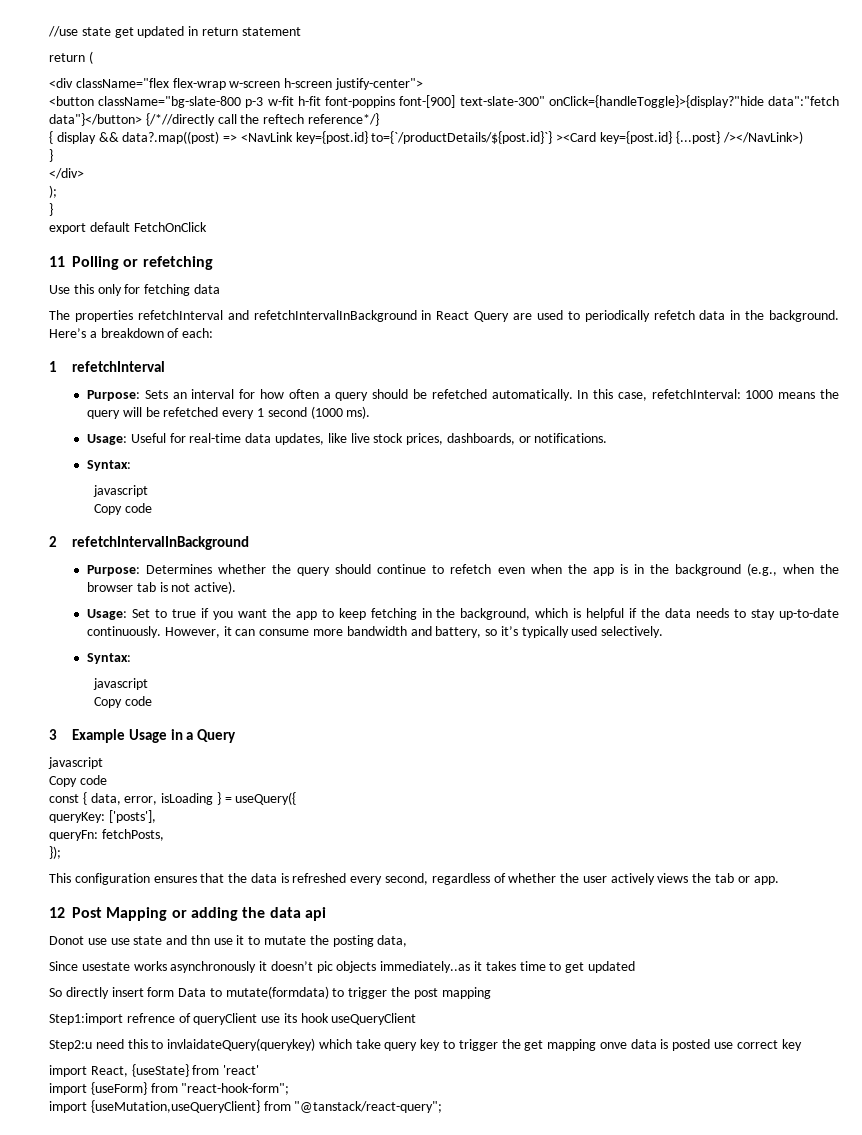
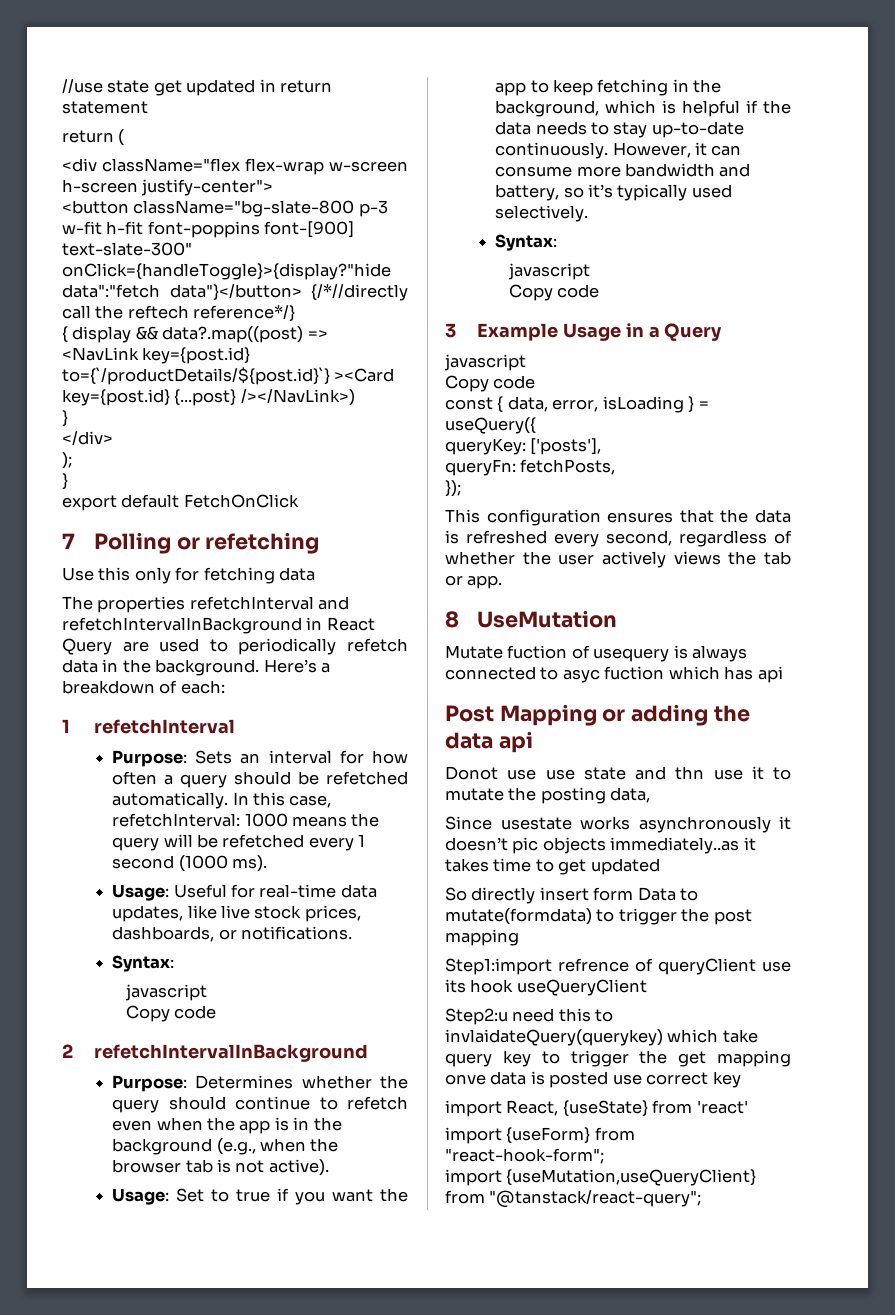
- 11 Polling or refetching
+ 7 Polling or refetching
- 12 Post Mapping or adding the data api
+ 8 UseMutation
+ Mutate fuction of usequery is always connected to asyc fuction which has api
+ Post Mapping or adding the data api

